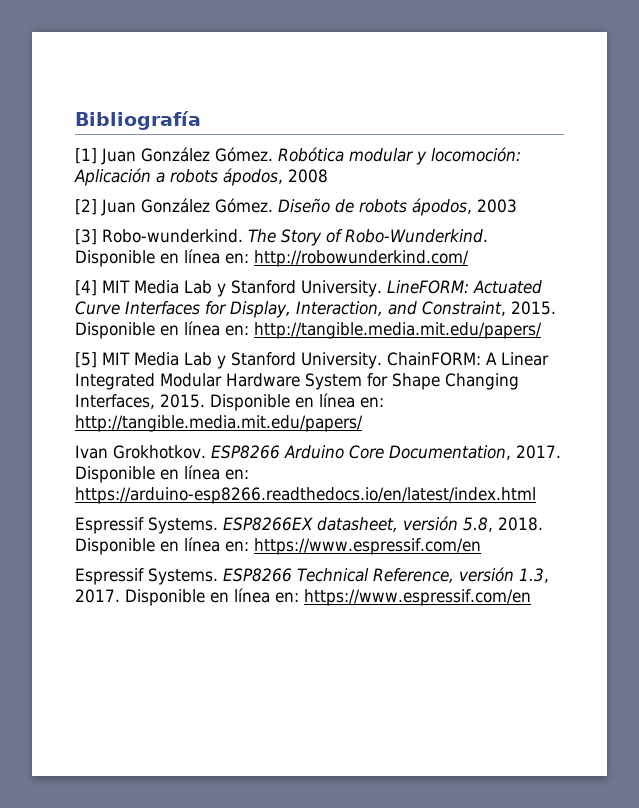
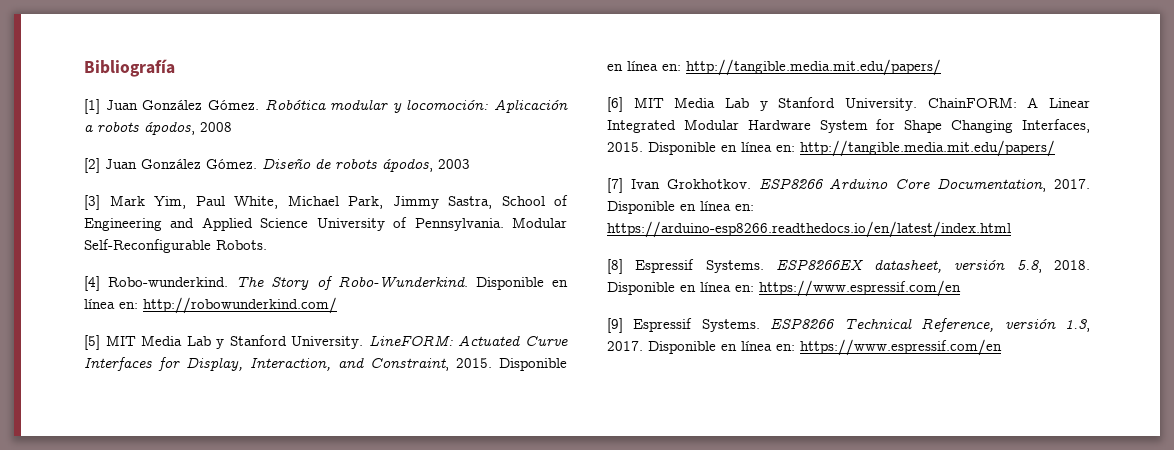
- [3] Robo-wunderkind.
+ [3] Mark Yim, Paul White, Michael Park, Jimmy Sastra, School of Engineering and Applied Science University of Pennsylvania. Modular Self-Reconfigurable Robots.
+ [4] Robo-wunderkind.
- [4] MIT Media Lab y Stanford University.
+ [5] MIT Media Lab y Stanford University.
- [5] MIT Media Lab y Stanford University.
+ [6] MIT Media Lab y Stanford University.
- Ivan Grokhotkov.
+ [7] Ivan Grokhotkov.
  Disponible en línea en: https://arduino-esp8266.readthedocs.io/en/latest/index.html
- Espressif Systems.
+ [8] Espressif Systems.
  ESP8266EX datasheet, versión 5.8, 2018. Disponible en línea en: https://www.espressif.com/en
- Espressif Systems.
+ [9] Espressif Systems.

